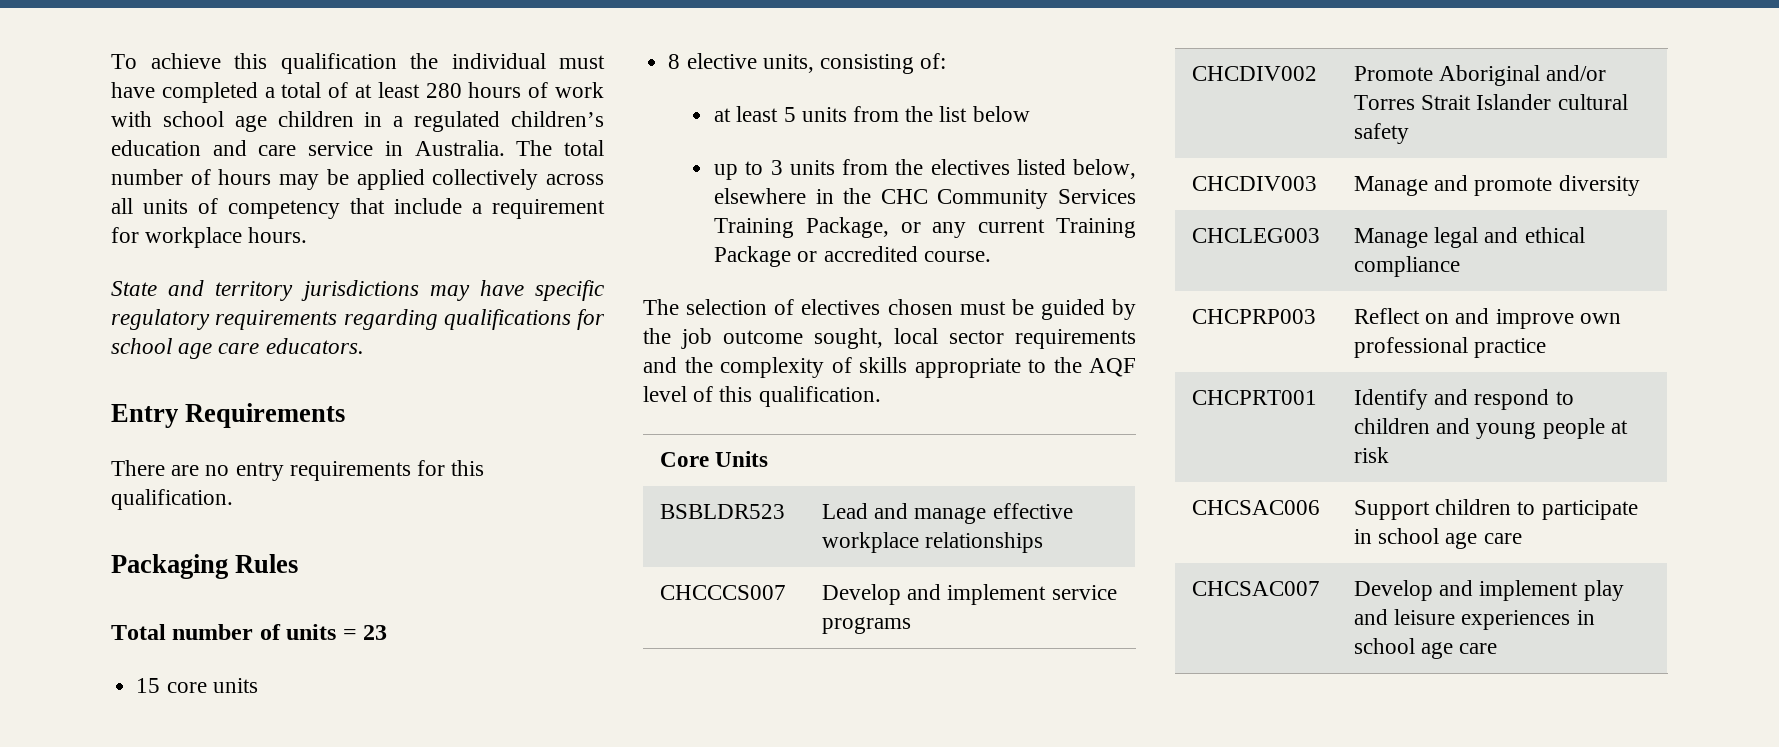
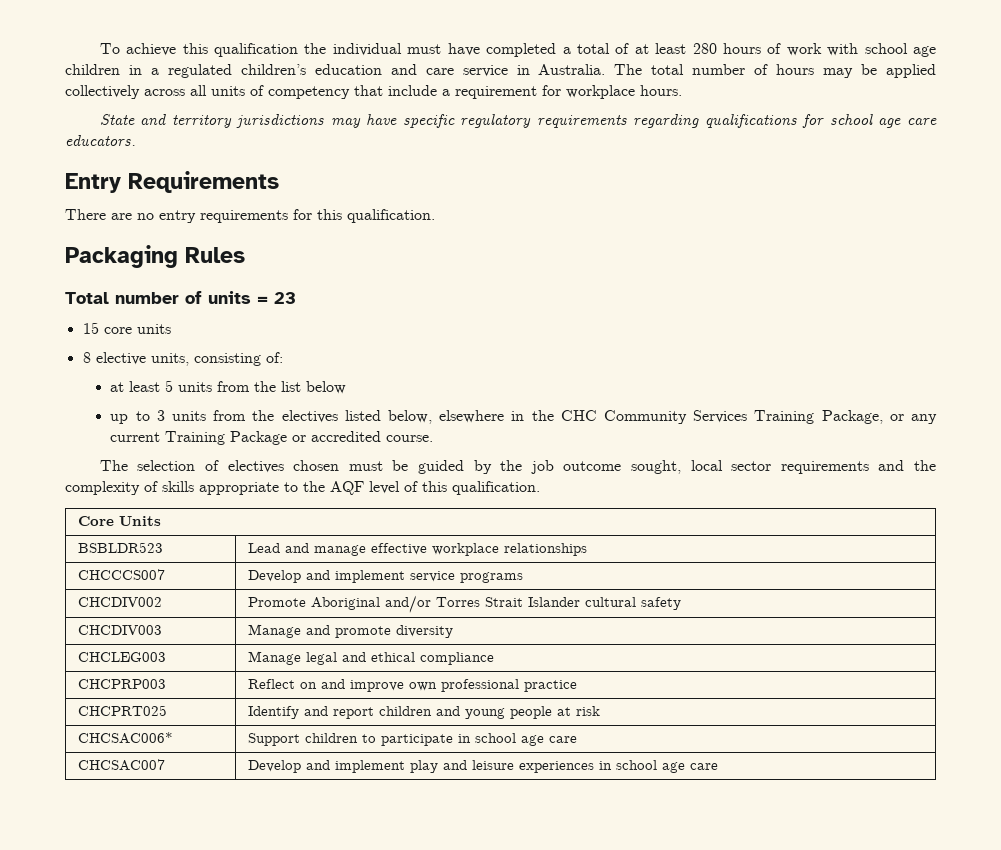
- CHCPRT001 | Identify and respond to children and young people at risk
+ CHCPRT025 | Identify and report children and young people at risk
- CHCSAC006 | Support children to participate in school age care
+ CHCSAC006* | Support children to participate in school age care

